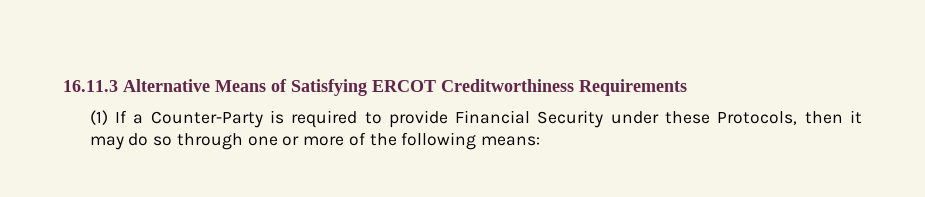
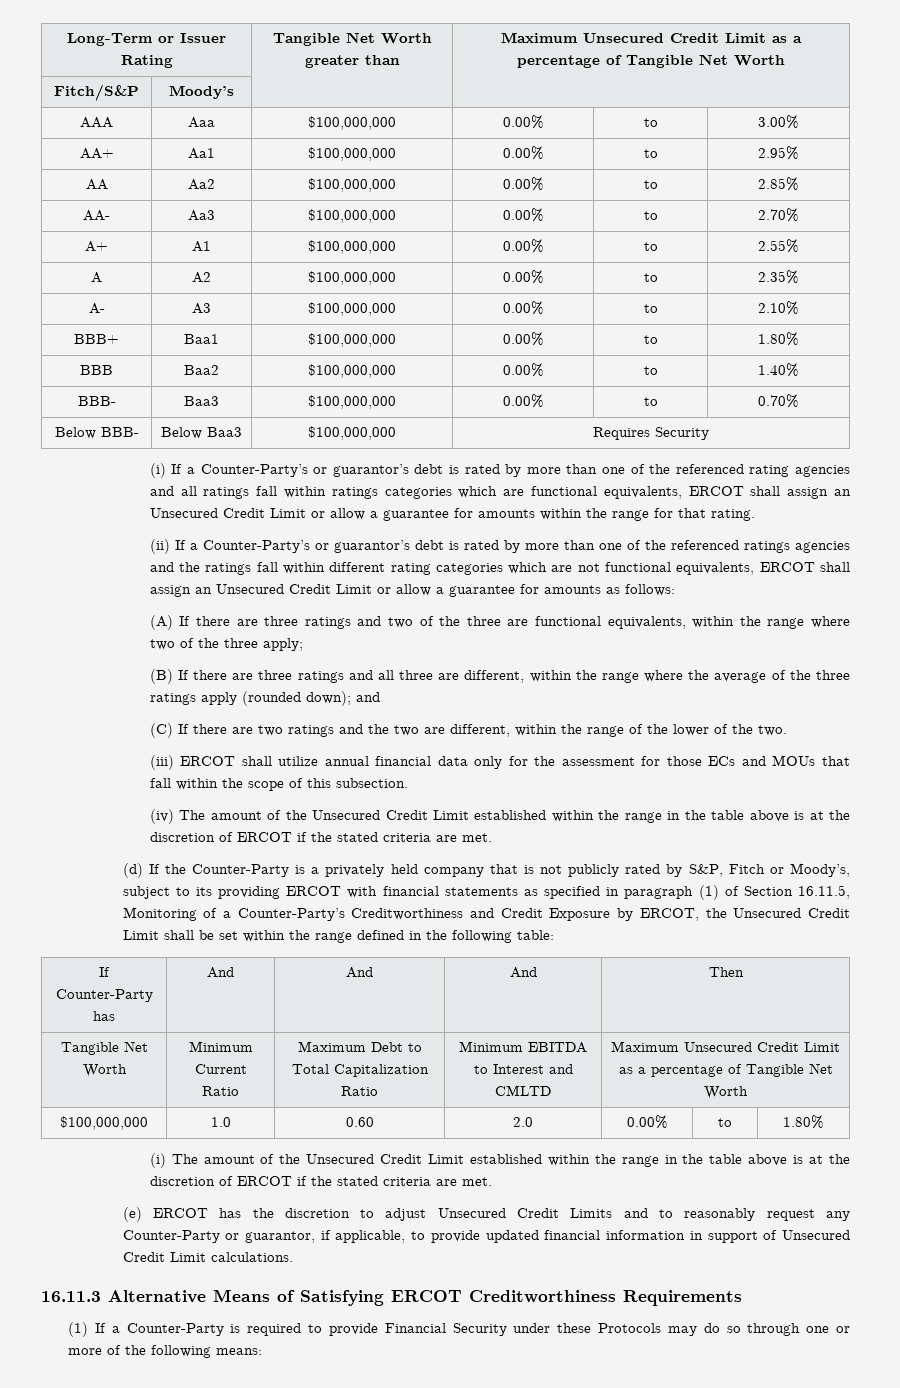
+ Long-Term or Issuer Rating | Tangible Net Worth greater than | Maximum Unsecured Credit Limit as a percentage of Tangible Net Worth
+ Fitch/S&P | Moody’s | |
+ AAA | Aaa | $100,000,000 | 0.00% | to | 3.00%
+ AA+ | Aa1 | $100,000,000 | 0.00% | to | 2.95%
+ AA | Aa2 | $100,000,000 | 0.00% | to | 2.85%
+ AA- | Aa3 | $100,000,000 | 0.00% | to | 2.70%
+ A+ | A1 | $100,000,000 | 0.00% | to | 2.55%
+ A | A2 | $100,000,000 | 0.00% | to | 2.35%
+ A- | A3 | $100,000,000 | 0.00% | to | 2.10%
+ BBB+ | Baa1 | $100,000,000 | 0.00% | to | 1.80%
+ BBB | Baa2 | $100,000,000 | 0.00% | to | 1.40%
+ BBB- | Baa3 | $100,000,000 | 0.00% | to | 0.70%
+ Below BBB- | Below Baa3 | $100,000,000 | Requires Security
+ (i) If a Counter-Party’s or guarantor’s debt is rated by more than one of the referenced rating agencies and all ratings fall within ratings categories which are functional equivalents, ERCOT shall assign an Unsecured Credit Limit or allow a guarantee for amounts within the range for that rating.
+ (ii) If a Counter-Party’s or guarantor’s debt is rated by more than one of the referenced ratings agencies and the ratings fall within different rating categories which are not functional equivalents, ERCOT shall assign an Unsecured Credit Limit or allow a guarantee for amounts as follows:
+ (A) If there are three ratings and two of the three are functional equivalents, within the range where two of the three apply;
+ (B) If there are three ratings and all three are different, within the range where the average of the three ratings apply (rounded down); and
+ (C) If there are two ratings and the two are different, within the range of the lower of the two.
+ (iii) ERCOT shall utilize annual financial data only for the assessment for those ECs and MOUs that fall within the scope of this subsection.
+ (iv) The amount of the Unsecured Credit Limit established within the range in the table above is at the discretion of ERCOT if the stated criteria are met.
+ (d) If the Counter-Party is a privately held company that is not publicly rated by S&P, Fitch or Moody’s, subject to its providing ERCOT with financial statements as specified in paragraph (1) of Section 16.11.5, Monitoring of a Counter-Party’s Creditworthiness and Credit Exposure by ERCOT, the Unsecured Credit Limit shall be set within the range defined in the following table:
+ If Counter-Party has | And | And | And | Then
+ Tangible Net Worth | Minimum Current Ratio | Maximum Debt to Total Capitalization Ratio | Minimum EBITDA to Interest and CMLTD | Maximum Unsecured Credit Limit as a percentage of Tangible Net Worth
+ $100,000,000 | 1.0 | 0.60 | 2.0 | 0.00% | to | 1.80%
+ (i) The amount of the Unsecured Credit Limit established within the range in the table above is at the discretion of ERCOT if the stated criteria are met.
+ (e) ERCOT has the discretion to adjust Unsecured Credit Limits and to reasonably request any Counter-Party or guarantor, if applicable, to provide updated financial information in support of Unsecured Credit Limit calculations.
- (1) If a Counter-Party is required to provide Financial Security under these Protocols, then it may do so through one or more of the following means:
+ (1) If a Counter-Party is required to provide Financial Security under these Protocols may do so through one or more of the following means:

